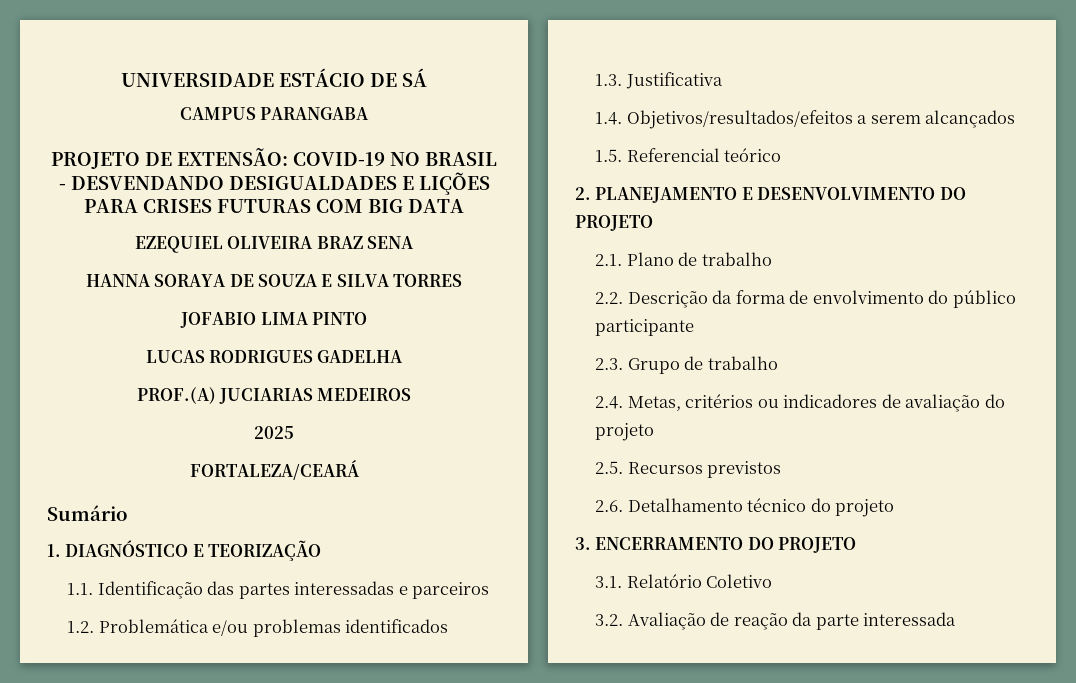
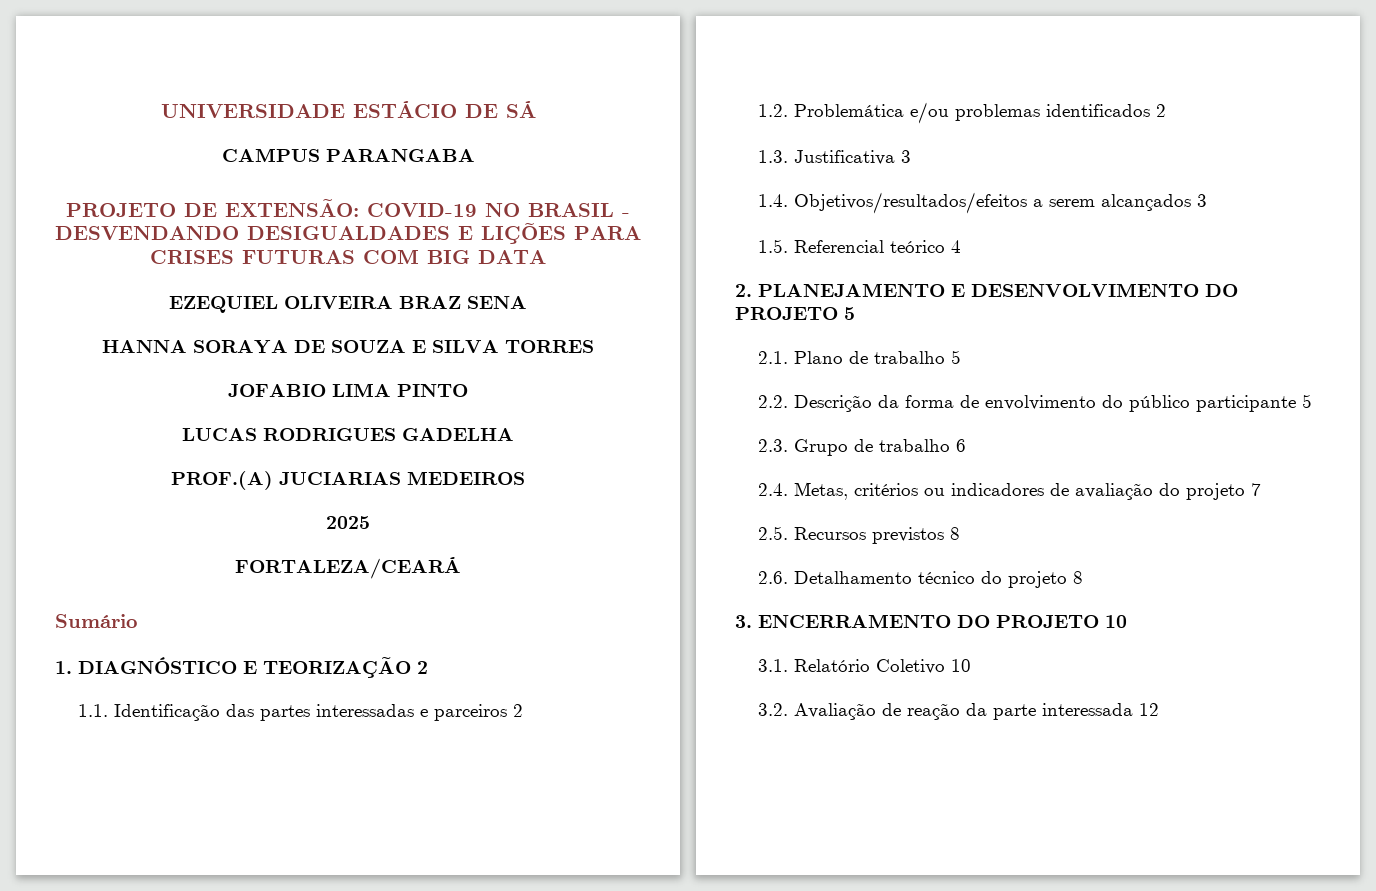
- 1. DIAGNÓSTICO E TEORIZAÇÃO
+ 1. DIAGNÓSTICO E TEORIZAÇÃO 2
- 1.1. Identificação das partes interessadas e parceiros
+ 1.1. Identificação das partes interessadas e parceiros 2
- 1.2. Problemática e/ou problemas identificados
+ 1.2. Problemática e/ou problemas identificados 2
- 1.3. Justificativa
+ 1.3. Justificativa 3
- 1.4. Objetivos/resultados/efeitos a serem alcançados
+ 1.4. Objetivos/resultados/efeitos a serem alcançados 3
- 1.5. Referencial teórico
+ 1.5. Referencial teórico 4
- 2. PLANEJAMENTO E DESENVOLVIMENTO DO PROJETO
+ 2. PLANEJAMENTO E DESENVOLVIMENTO DO PROJETO 5
- 2.1. Plano de trabalho
+ 2.1. Plano de trabalho 5
- 2.2. Descrição da forma de envolvimento do público participante
+ 2.2. Descrição da forma de envolvimento do público participante 5
- 2.3. Grupo de trabalho
+ 2.3. Grupo de trabalho 6
- 2.4. Metas, critérios ou indicadores de avaliação do projeto
+ 2.4. Metas, critérios ou indicadores de avaliação do projeto 7
- 2.5. Recursos previstos
+ 2.5. Recursos previstos 8
- 2.6. Detalhamento técnico do projeto
+ 2.6. Detalhamento técnico do projeto 8
- 3. ENCERRAMENTO DO PROJETO
+ 3. ENCERRAMENTO DO PROJETO 10
- 3.1. Relatório Coletivo
+ 3.1. Relatório Coletivo 10
- 3.2. Avaliação de reação da parte interessada
+ 3.2. Avaliação de reação da parte interessada 12

